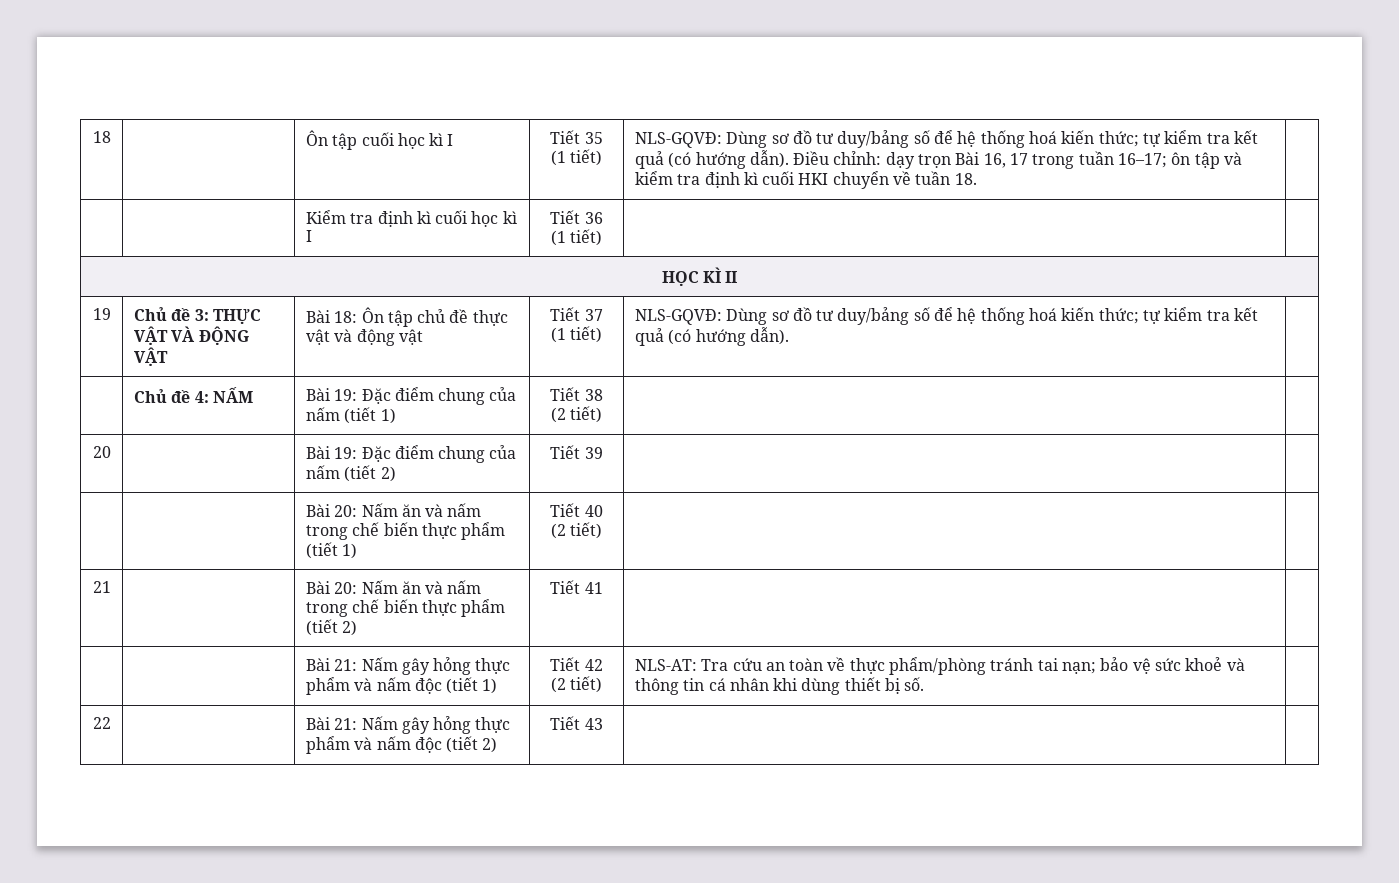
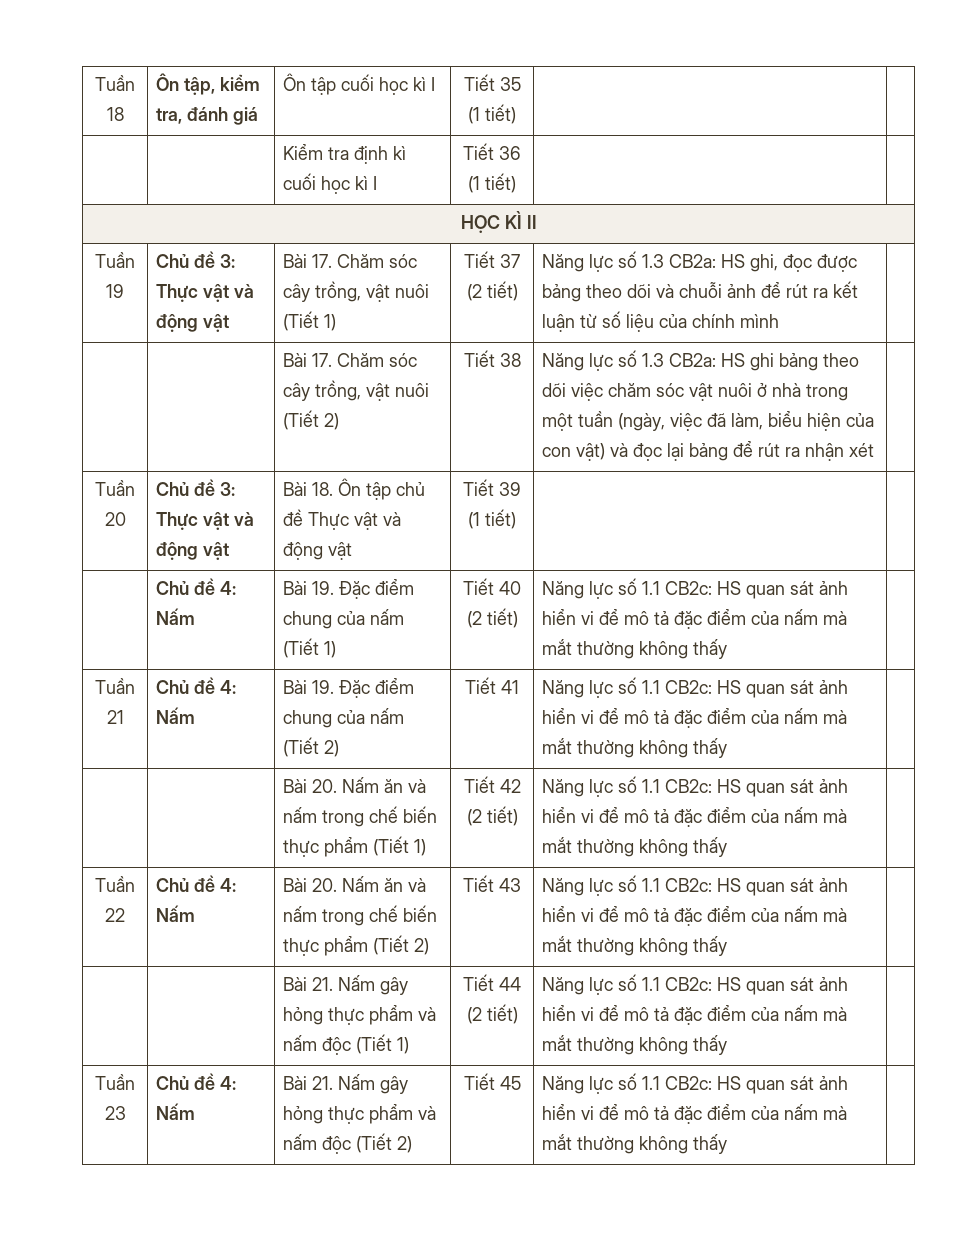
- 18
+ Tuần 18
+ Ôn tập, kiểm tra, đánh giá
- NLS-GQVĐ: Dùng sơ đồ tư duy/bảng số để hệ thống hoá kiến thức; tự kiểm tra kết quả (có hướng dẫn). Điều chỉnh: dạy trọn Bài 16, 17 trong tuần 16–17; ôn tập và kiểm tra định kì cuối HKI chuyển về tuần 18.
- 19
+ Tuần 19
- Chủ đề 3: THỰC VẬT VÀ ĐỘNG VẬT | Bài 18: Ôn tập chủ đề thực vật và động vật | Tiết 37 (1 tiết) | NLS-GQVĐ: Dùng sơ đồ tư duy/bảng số để hệ thống hoá kiến thức; tự kiểm tra kết quả (có hướng dẫn). |
- | Chủ đề 4: NẤM | Bài 19: Đặc điểm chung của nấm (tiết 1) | Tiết 38 (2 tiết) | |
- 20 | | Bài 19: Đặc điểm chung của nấm (tiết 2) | Tiết 39 | |
- | | Bài 20: Nấm ăn và nấm trong chế biến thực phẩm (tiết 1) | Tiết 40 (2 tiết) | |
- 21 | | Bài 20: Nấm ăn và nấm trong chế biến thực phẩm (tiết 2) | Tiết 41 | |
- | | Bài 21: Nấm gây hỏng thực phẩm và nấm độc (tiết 1) | Tiết 42 (2 tiết) | NLS-AT: Tra cứu an toàn về thực phẩm/phòng tránh tai nạn; bảo vệ sức khoẻ và thông tin cá nhân khi dùng thiết bị số. |
- 22 | | Bài 21: Nấm gây hỏng thực phẩm và nấm độc (tiết 2) | Tiết 43 | |
+ Chủ đề 3: Thực vật và động vật | Bài 17. Chăm sóc cây trồng, vật nuôi (Tiết 1) | Tiết 37 (2 tiết) | Năng lực số 1.3 CB2a: HS ghi, đọc được bảng theo dõi và chuỗi ảnh để rút ra kết luận từ số liệu của chính mình |
+ | | Bài 17. Chăm sóc cây trồng, vật nuôi (Tiết 2) | Tiết 38 | Năng lực số 1.3 CB2a: HS ghi bảng theo dõi việc chăm sóc vật nuôi ở nhà trong một tuần (ngày, việc đã làm, biểu hiện của con vật) và đọc lại bảng để rút ra nhận xét |
+ Tuần 20 | Chủ đề 3: Thực vật và động vật | Bài 18. Ôn tập chủ đề Thực vật và động vật | Tiết 39 (1 tiết) | |
+ | Chủ đề 4: Nấm | Bài 19. Đặc điểm chung của nấm (Tiết 1) | Tiết 40 (2 tiết) | Năng lực số 1.1 CB2c: HS quan sát ảnh hiển vi để mô tả đặc điểm của nấm mà mắt thường không thấy |
+ Tuần 21 | Chủ đề 4: Nấm | Bài 19. Đặc điểm chung của nấm (Tiết 2) | Tiết 41 | Năng lực số 1.1 CB2c: HS quan sát ảnh hiển vi để mô tả đặc điểm của nấm mà mắt thường không thấy |
+ | | Bài 20. Nấm ăn và nấm trong chế biến thực phẩm (Tiết 1) | Tiết 42 (2 tiết) | Năng lực số 1.1 CB2c: HS quan sát ảnh hiển vi để mô tả đặc điểm của nấm mà mắt thường không thấy |
+ Tuần 22 | Chủ đề 4: Nấm | Bài 20. Nấm ăn và nấm trong chế biến thực phẩm (Tiết 2) | Tiết 43 | Năng lực số 1.1 CB2c: HS quan sát ảnh hiển vi để mô tả đặc điểm của nấm mà mắt thường không thấy |
+ | | Bài 21. Nấm gây hỏng thực phẩm và nấm độc (Tiết 1) | Tiết 44 (2 tiết) | Năng lực số 1.1 CB2c: HS quan sát ảnh hiển vi để mô tả đặc điểm của nấm mà mắt thường không thấy |
+ Tuần 23 | Chủ đề 4: Nấm | Bài 21. Nấm gây hỏng thực phẩm và nấm độc (Tiết 2) | Tiết 45 | Năng lực số 1.1 CB2c: HS quan sát ảnh hiển vi để mô tả đặc điểm của nấm mà mắt thường không thấy

